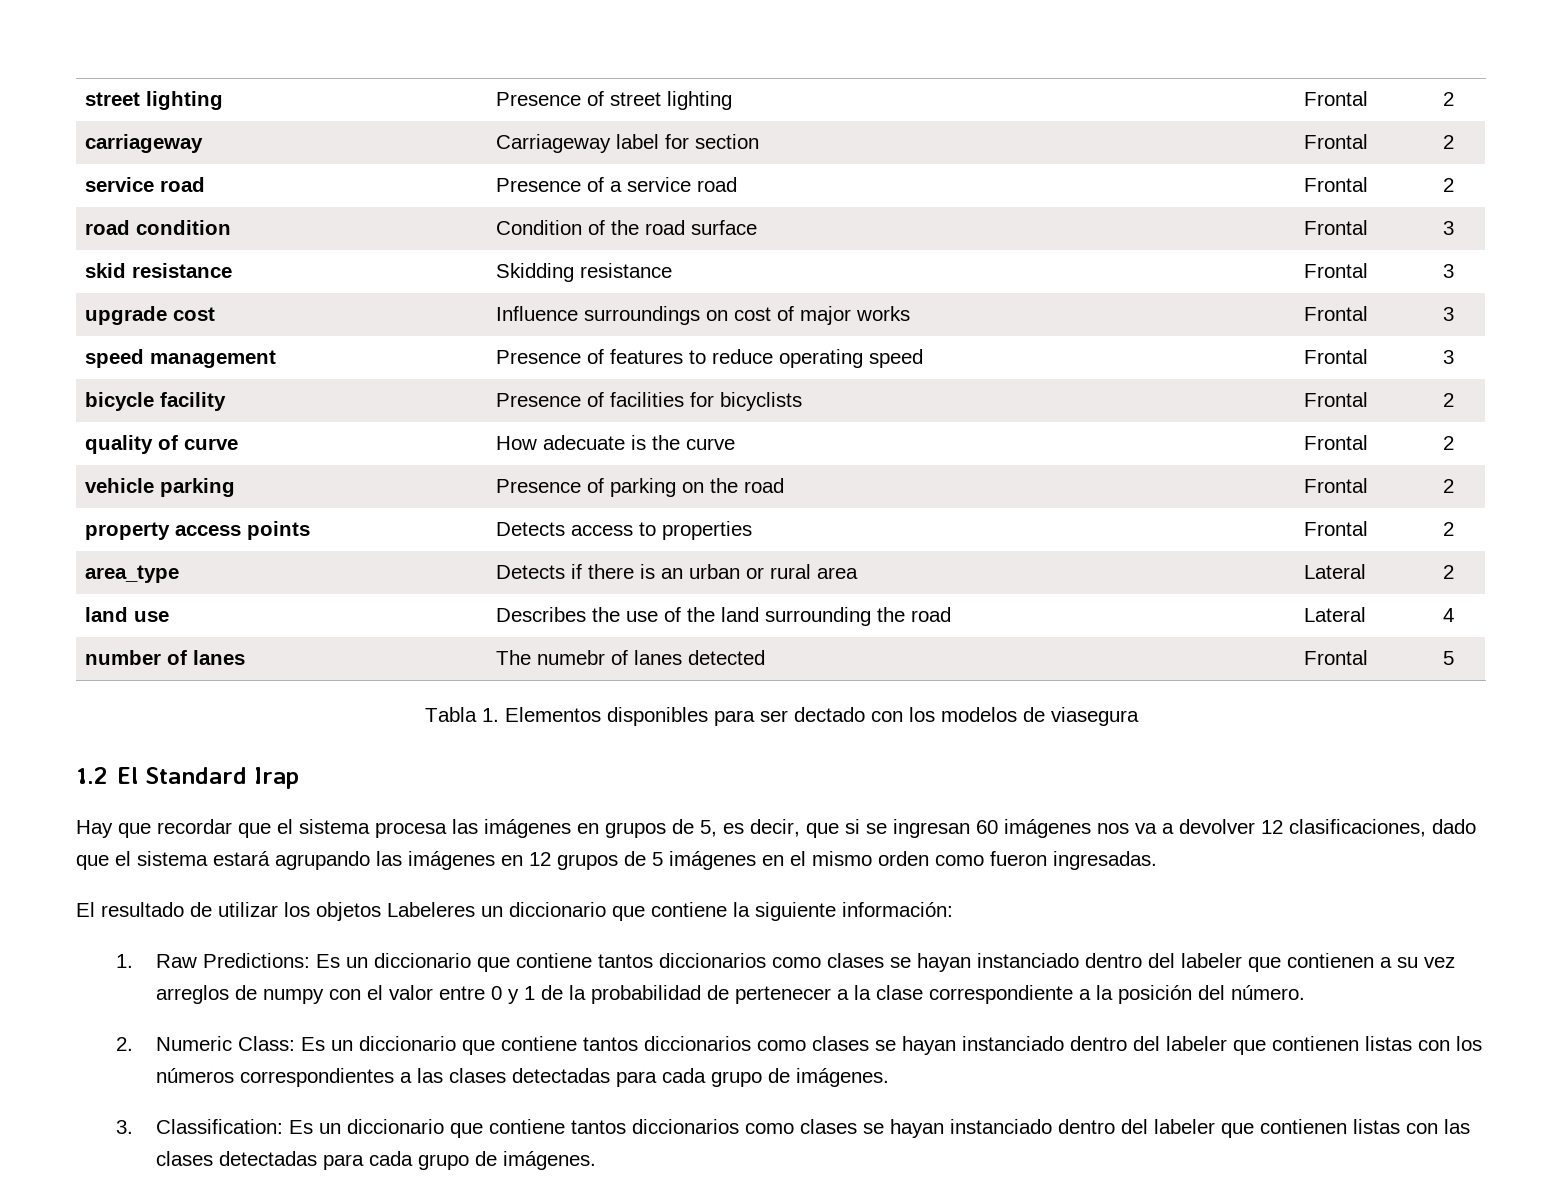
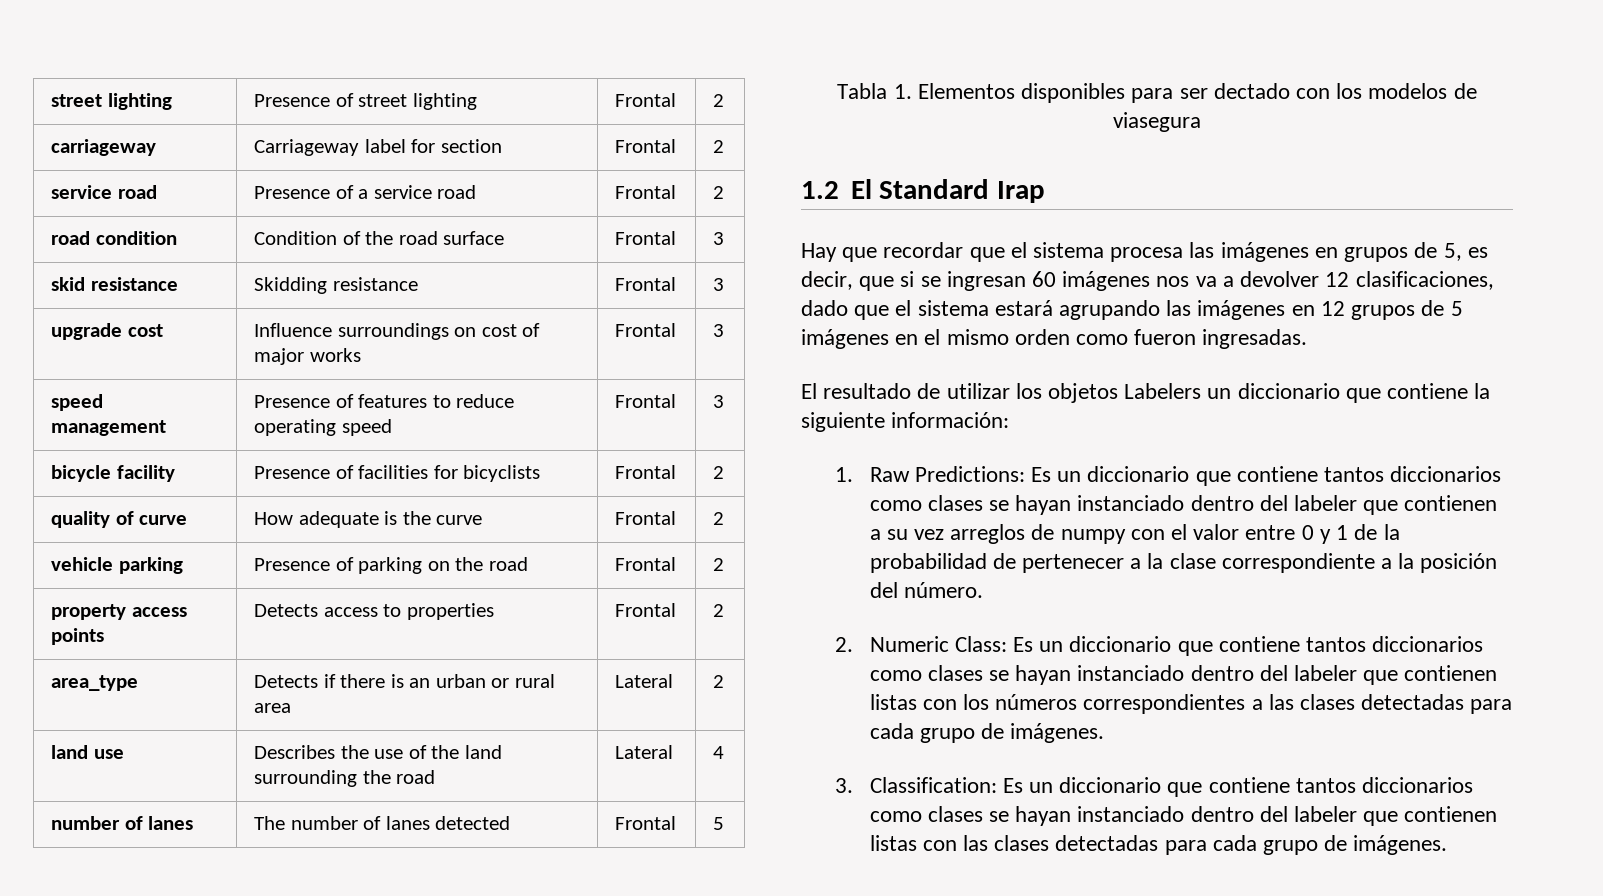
- quality of curve | How adecuate is the curve | Frontal | 2
+ quality of curve | How adequate is the curve | Frontal | 2
- number of lanes | The numebr of lanes detected | Frontal | 5
+ number of lanes | The number of lanes detected | Frontal | 5
- El resultado de utilizar los objetos Labeleres un diccionario que contiene la siguiente información:
+ El resultado de utilizar los objetos Labelers un diccionario que contiene la siguiente información:

